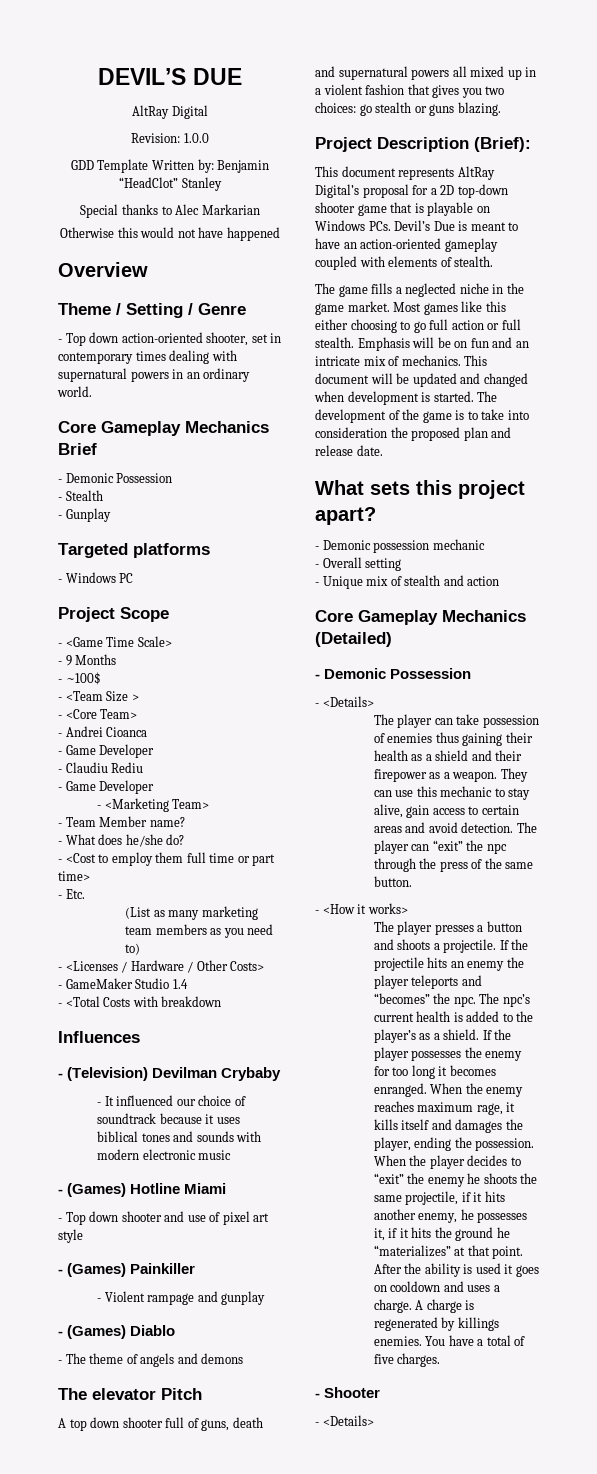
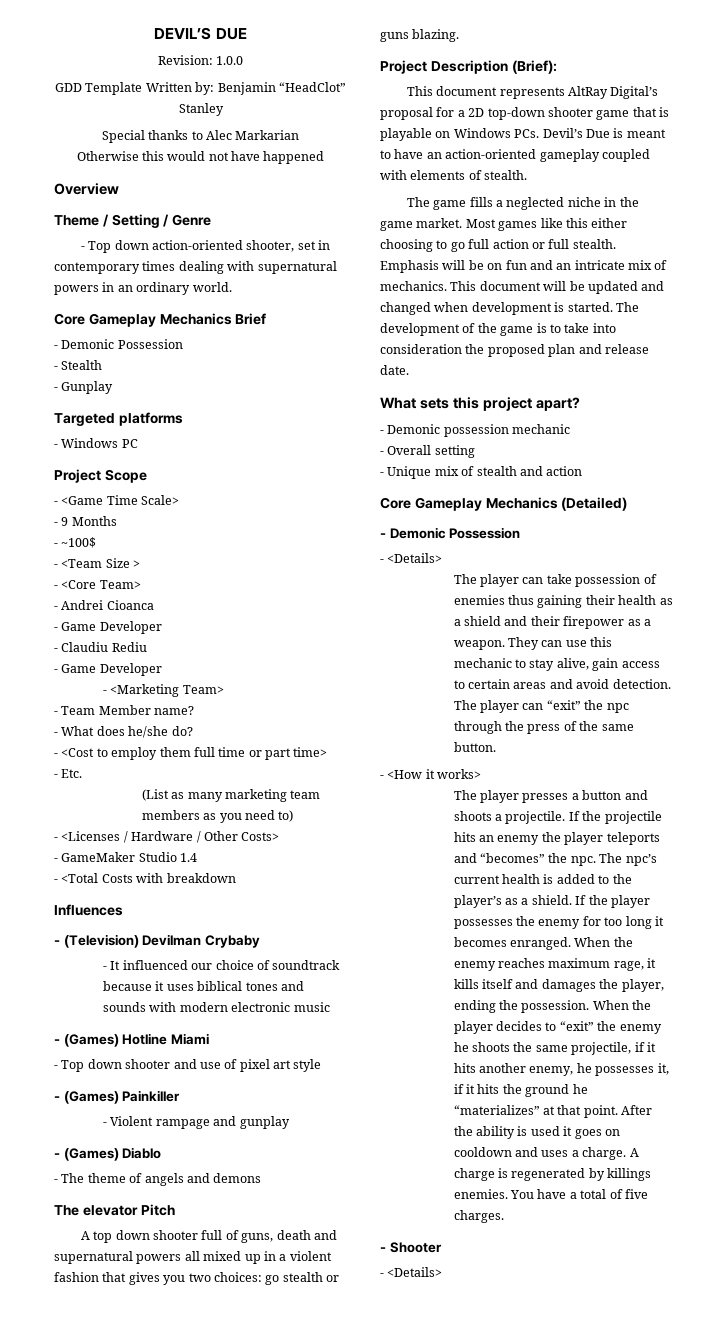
- AltRay Digital

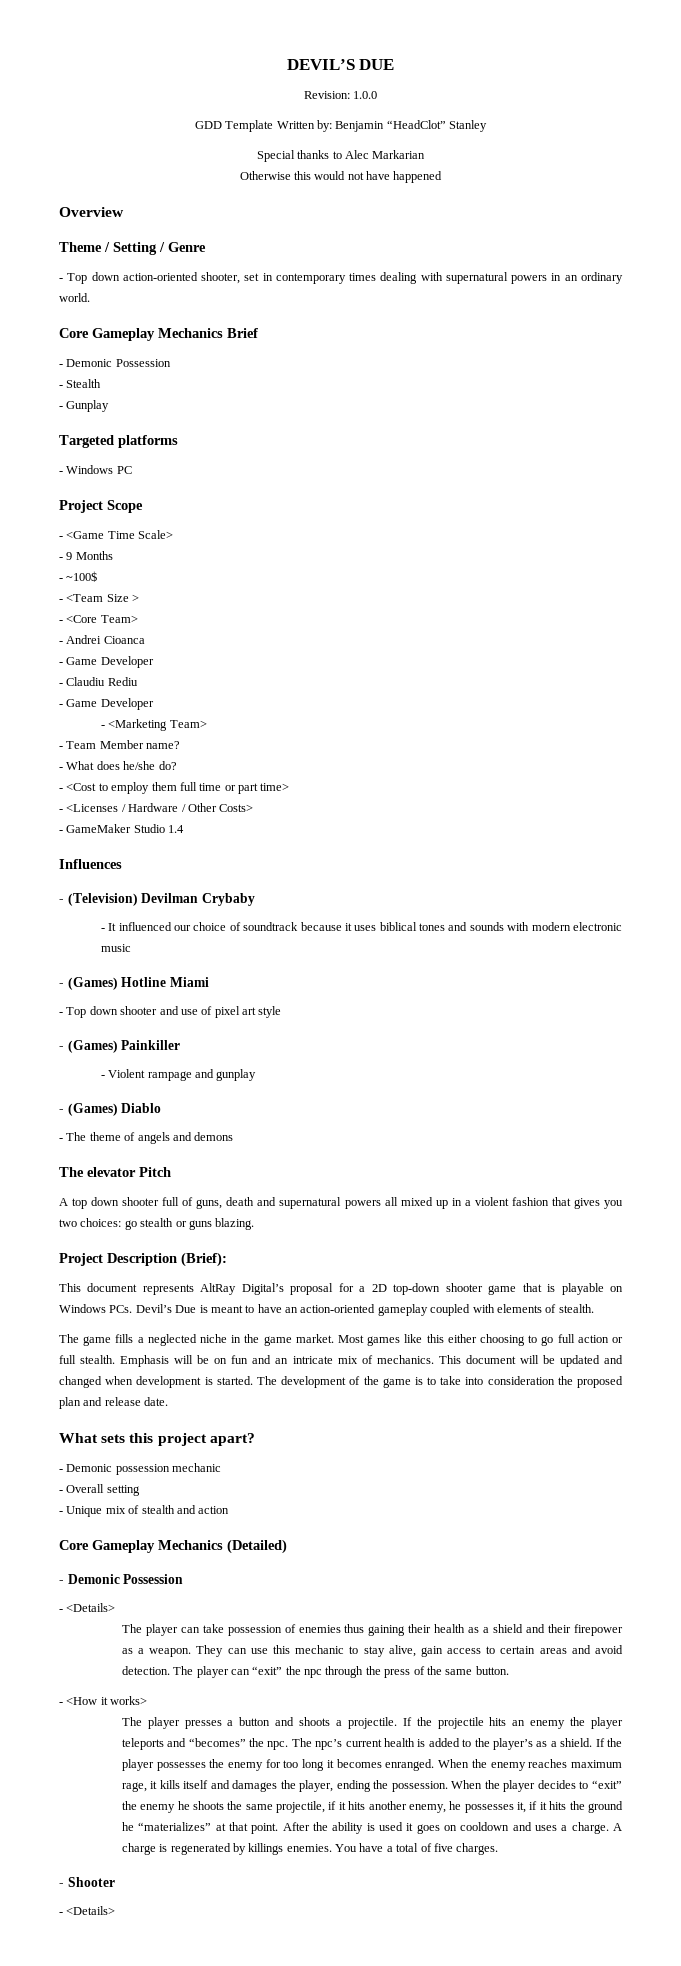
- - Etc.
- (List as many marketing team members as you need to)
- - <Total Costs with breakdown

